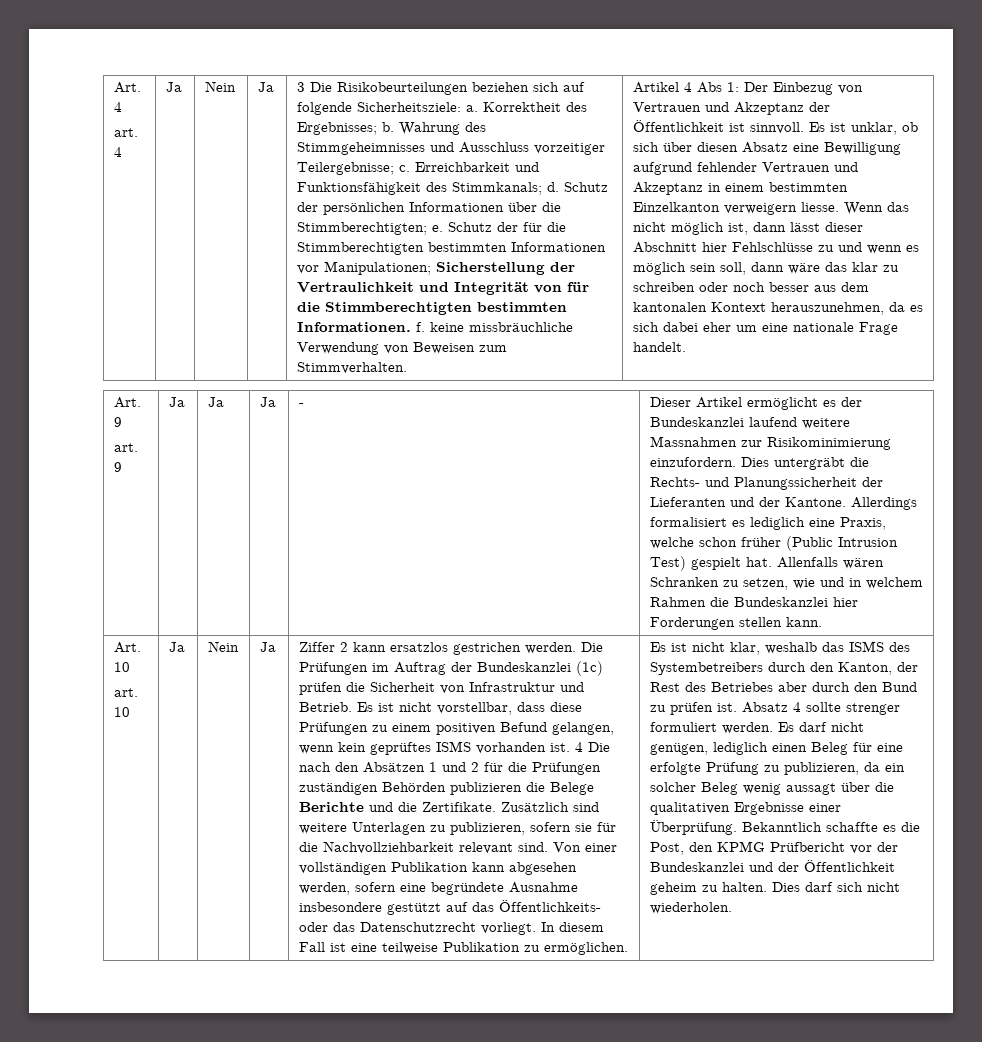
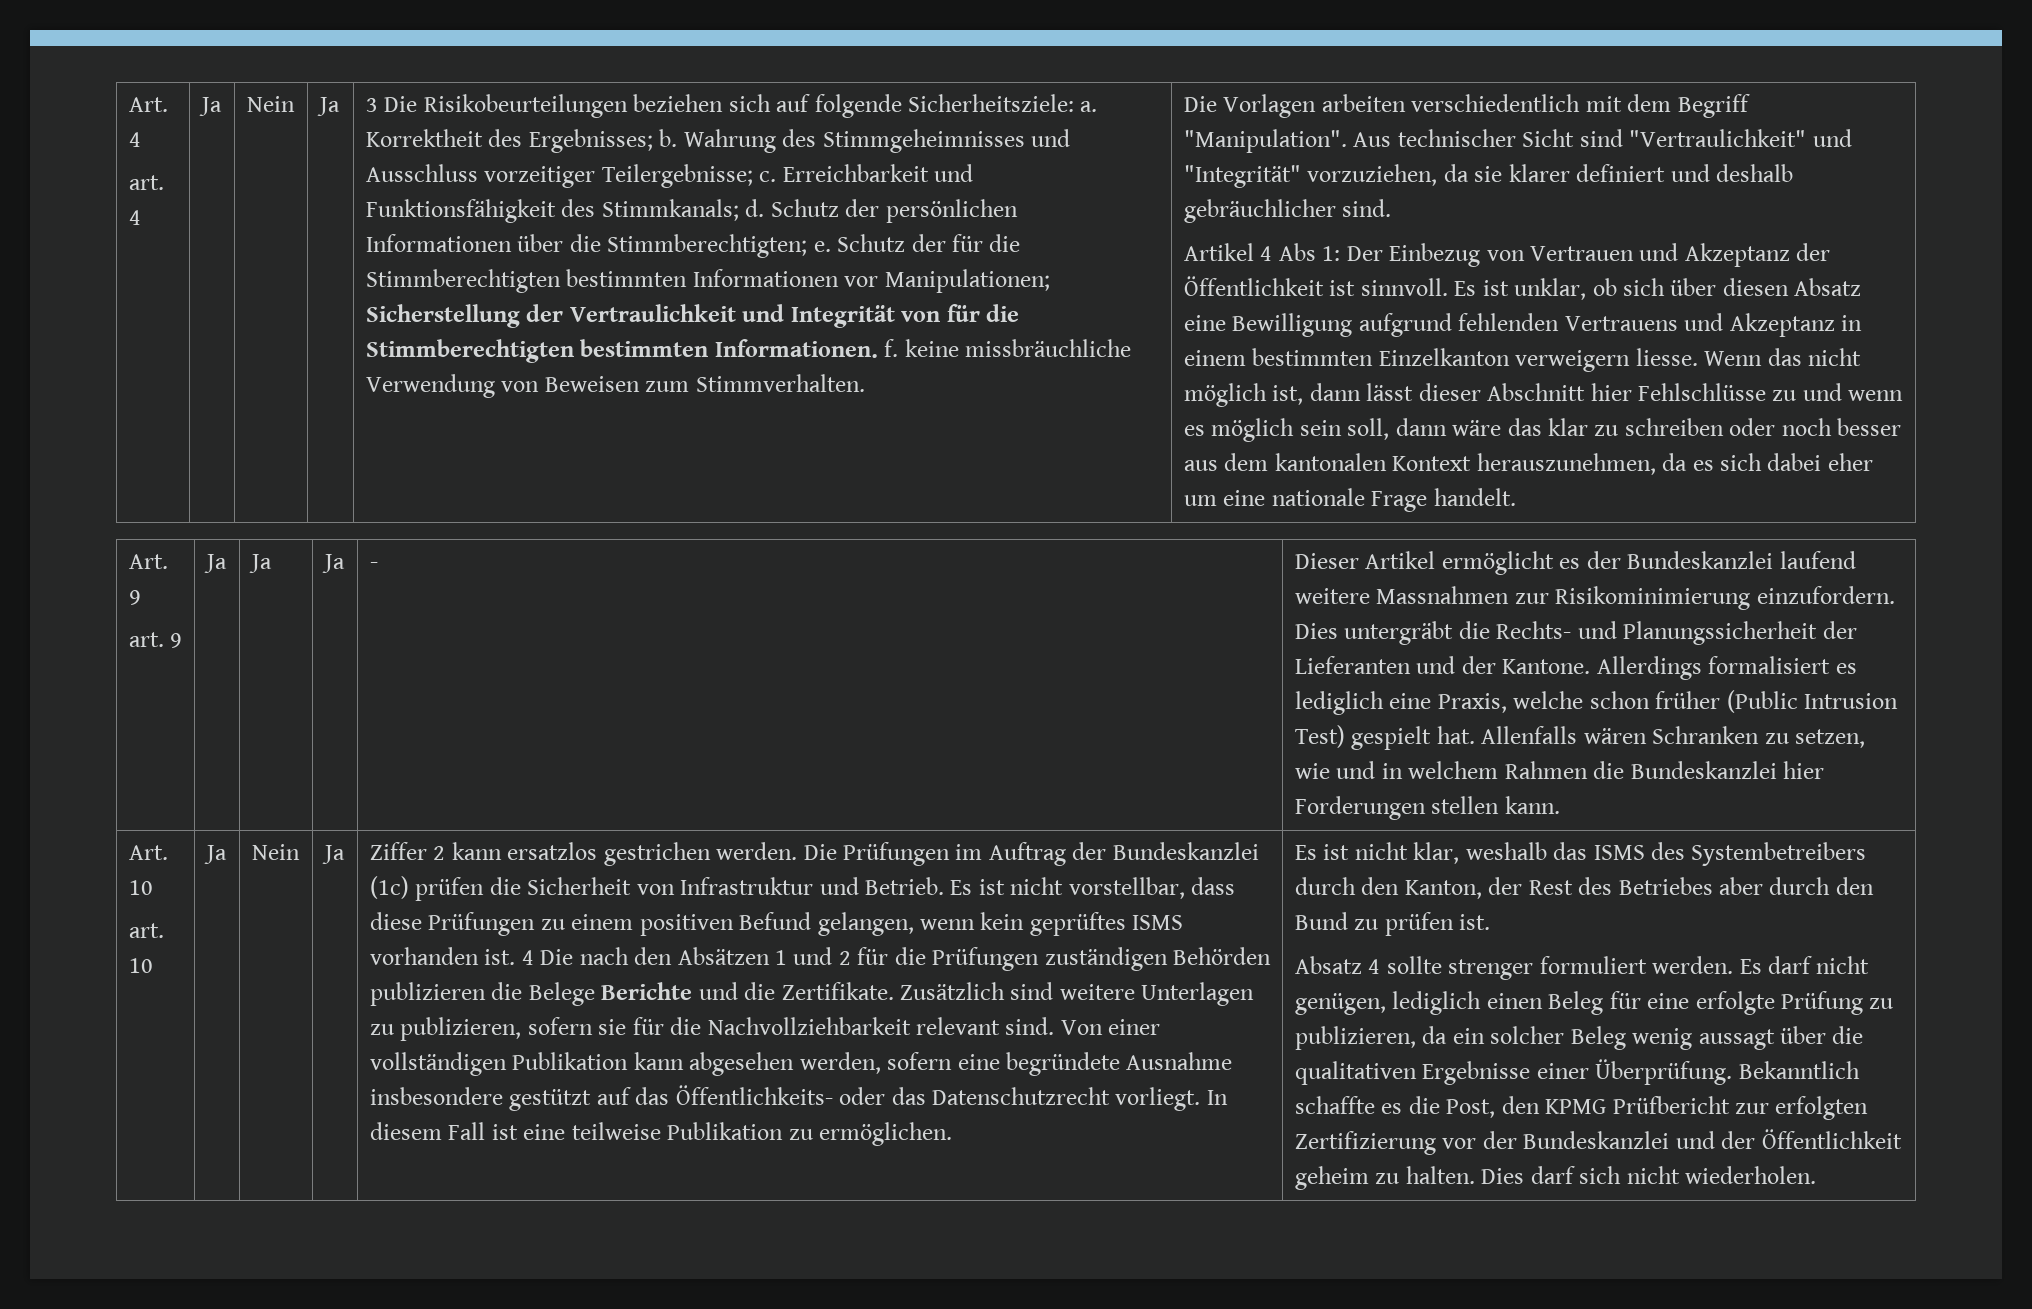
+ Die Vorlagen arbeiten verschiedentlich mit dem Begriff "Manipulation". Aus technischer Sicht sind "Vertraulichkeit" und "Integrität" vorzuziehen, da sie klarer definiert und deshalb gebräuchlicher sind.
- Es ist unklar, ob sich über diesen Absatz eine Bewilligung aufgrund fehlender Vertrauen und Akzeptanz in einem bestimmten Einzelkanton verweigern liesse.
+ Es ist unklar, ob sich über diesen Absatz eine Bewilligung aufgrund fehlenden Vertrauens und Akzeptanz in einem bestimmten Einzelkanton verweigern liesse.
- Es ist nicht klar, weshalb das ISMS des Systembetreibers durch den Kanton, der Rest des Betriebes aber durch den Bund zu prüfen ist. Absatz 4 sollte strenger formuliert werden.
+ Es ist nicht klar, weshalb das ISMS des Systembetreibers durch den Kanton, der Rest des Betriebes aber durch den Bund zu prüfen ist.
+ Absatz 4 sollte strenger formuliert werden.
- Bekanntlich schaffte es die Post, den KPMG Prüfbericht vor der Bundeskanzlei und der Öffentlichkeit geheim zu halten.
+ Bekanntlich schaffte es die Post, den KPMG Prüfbericht zur erfolgten Zertifizierung vor der Bundeskanzlei und der Öffentlichkeit geheim zu halten.

